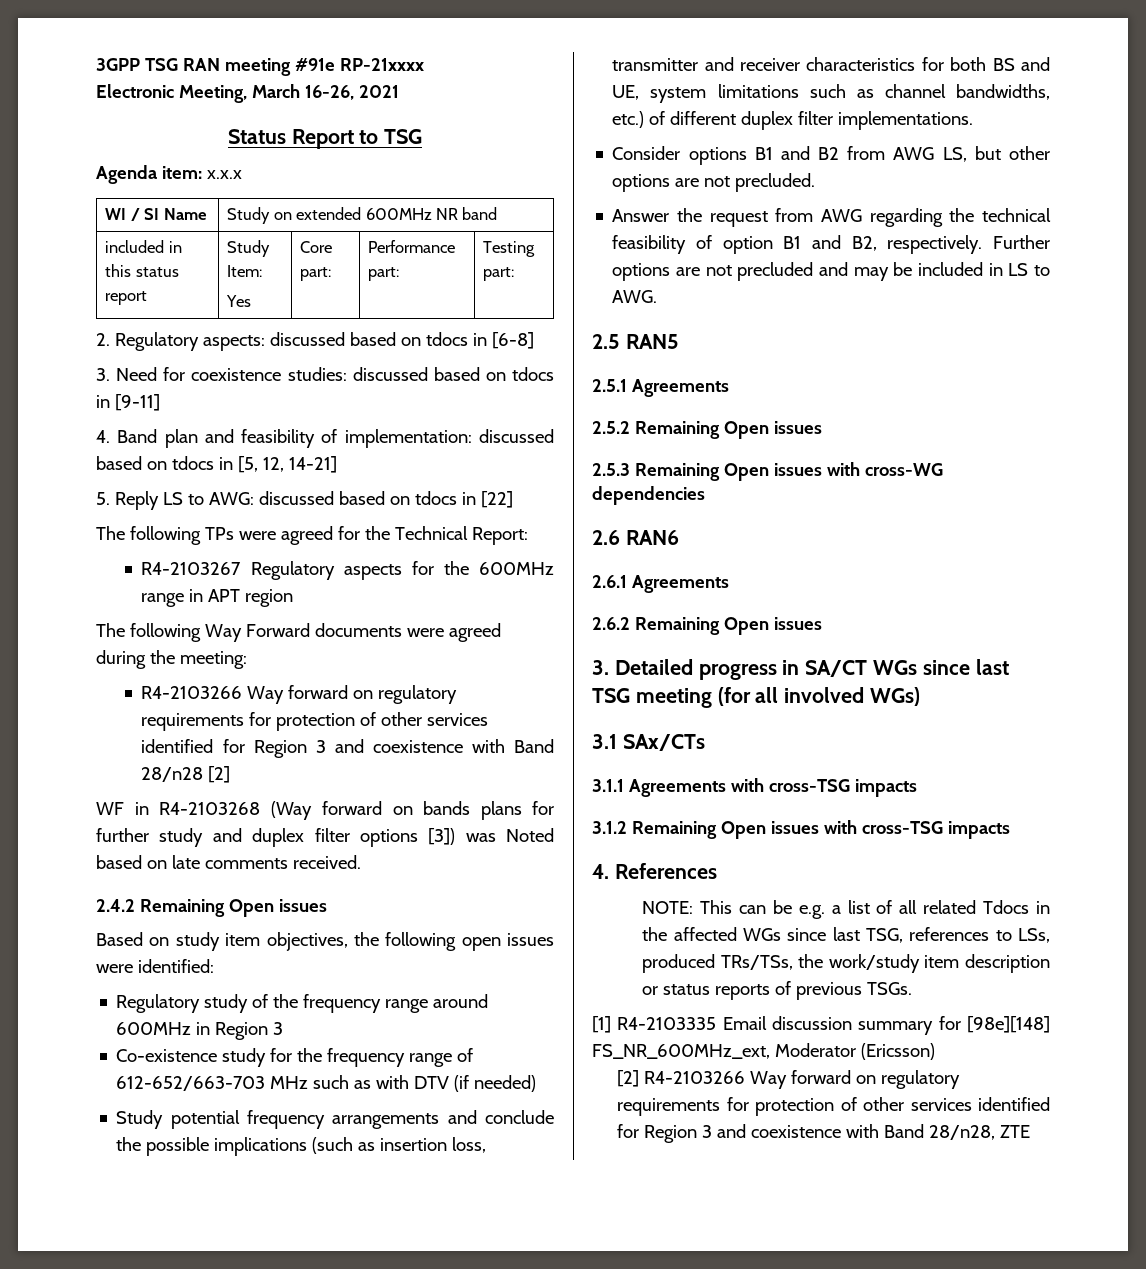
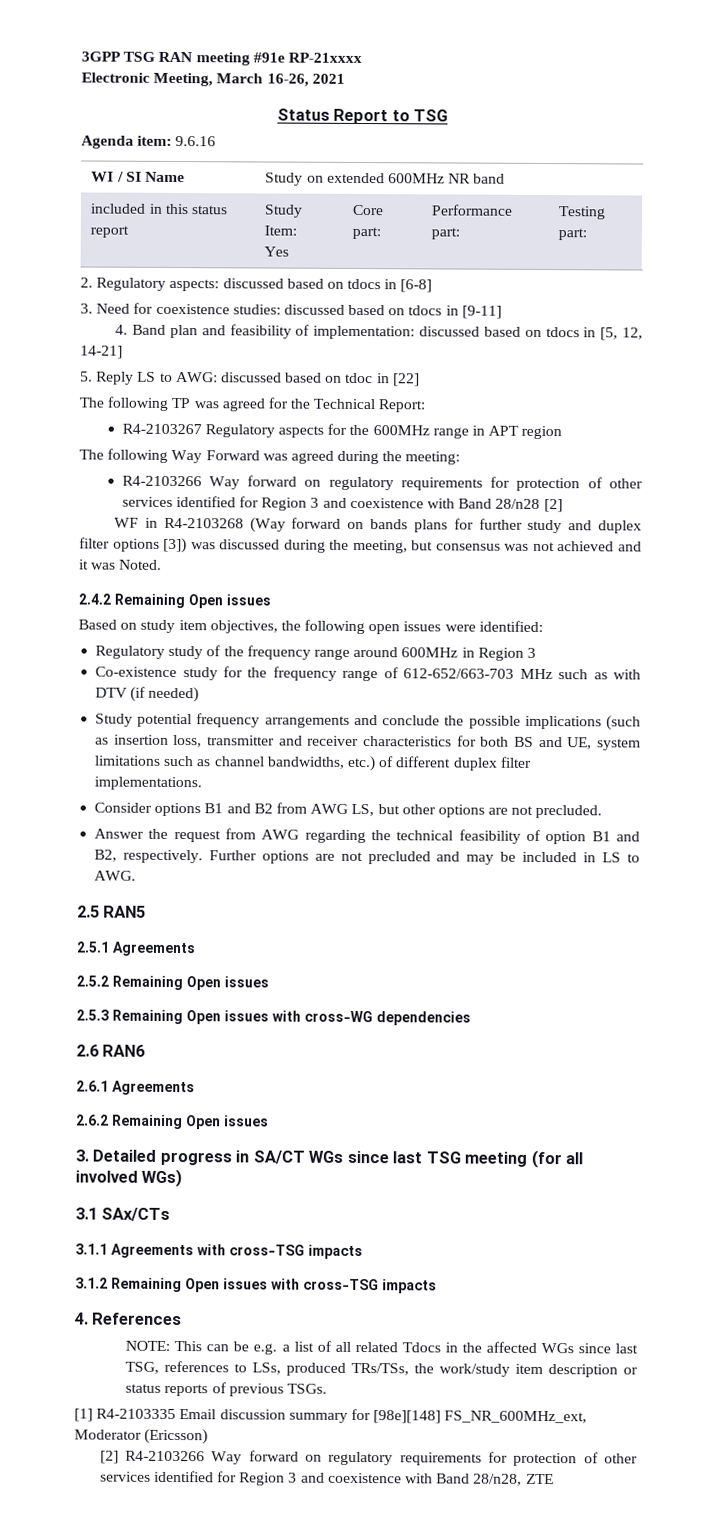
- Agenda item: x.x.x
+ Agenda item: 9.6.16
- 5. Reply LS to AWG: discussed based on tdocs in [22]
+ 5. Reply LS to AWG: discussed based on tdoc in [22]
- The following TPs were agreed for the Technical Report:
+ The following TP was agreed for the Technical Report:
- The following Way Forward documents were agreed during the meeting:
+ The following Way Forward was agreed during the meeting:
- WF in R4-2103268 (Way forward on bands plans for further study and duplex filter options [3]) was Noted based on late comments received.
+ WF in R4-2103268 (Way forward on bands plans for further study and duplex filter options [3]) was discussed during the meeting, but consensus was not achieved and it was Noted.

